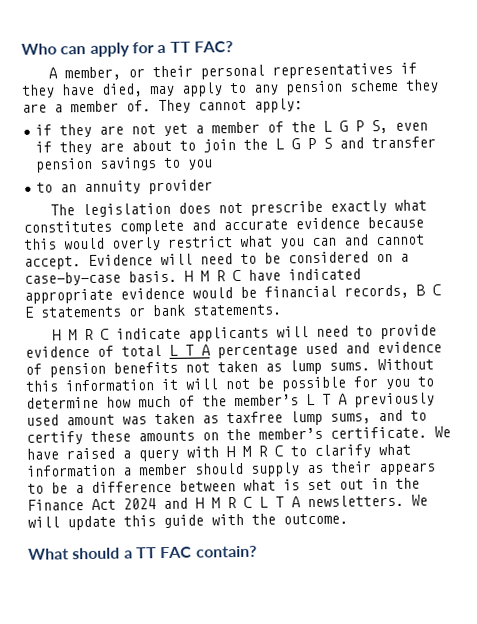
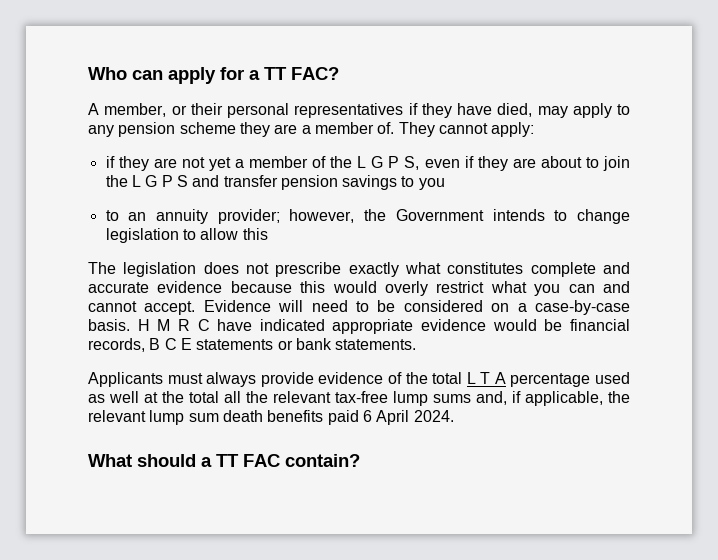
- to an annuity provider
+ to an annuity provider; however, the Government intends to change legislation to allow this
- H M R C indicate applicants will need to provide evidence of total L T A percentage used and evidence of pension benefits not taken as lump sums. Without this information it will not be possible for you to determine how much of the member’s L T A previously used amount was taken as taxfree lump sums, and to certify these amounts on the member’s certificate. We have raised a query with H M R C to clarify what information a member should supply as their appears to be a difference between what is set out in the Finance Act 2024 and H M R C L T A newsletters. We will update this guide with the outcome.
+ Applicants must always provide evidence of the total L T A percentage used as well at the total all the relevant tax-free lump sums and, if applicable, the relevant lump sum death benefits paid 6 April 2024.

